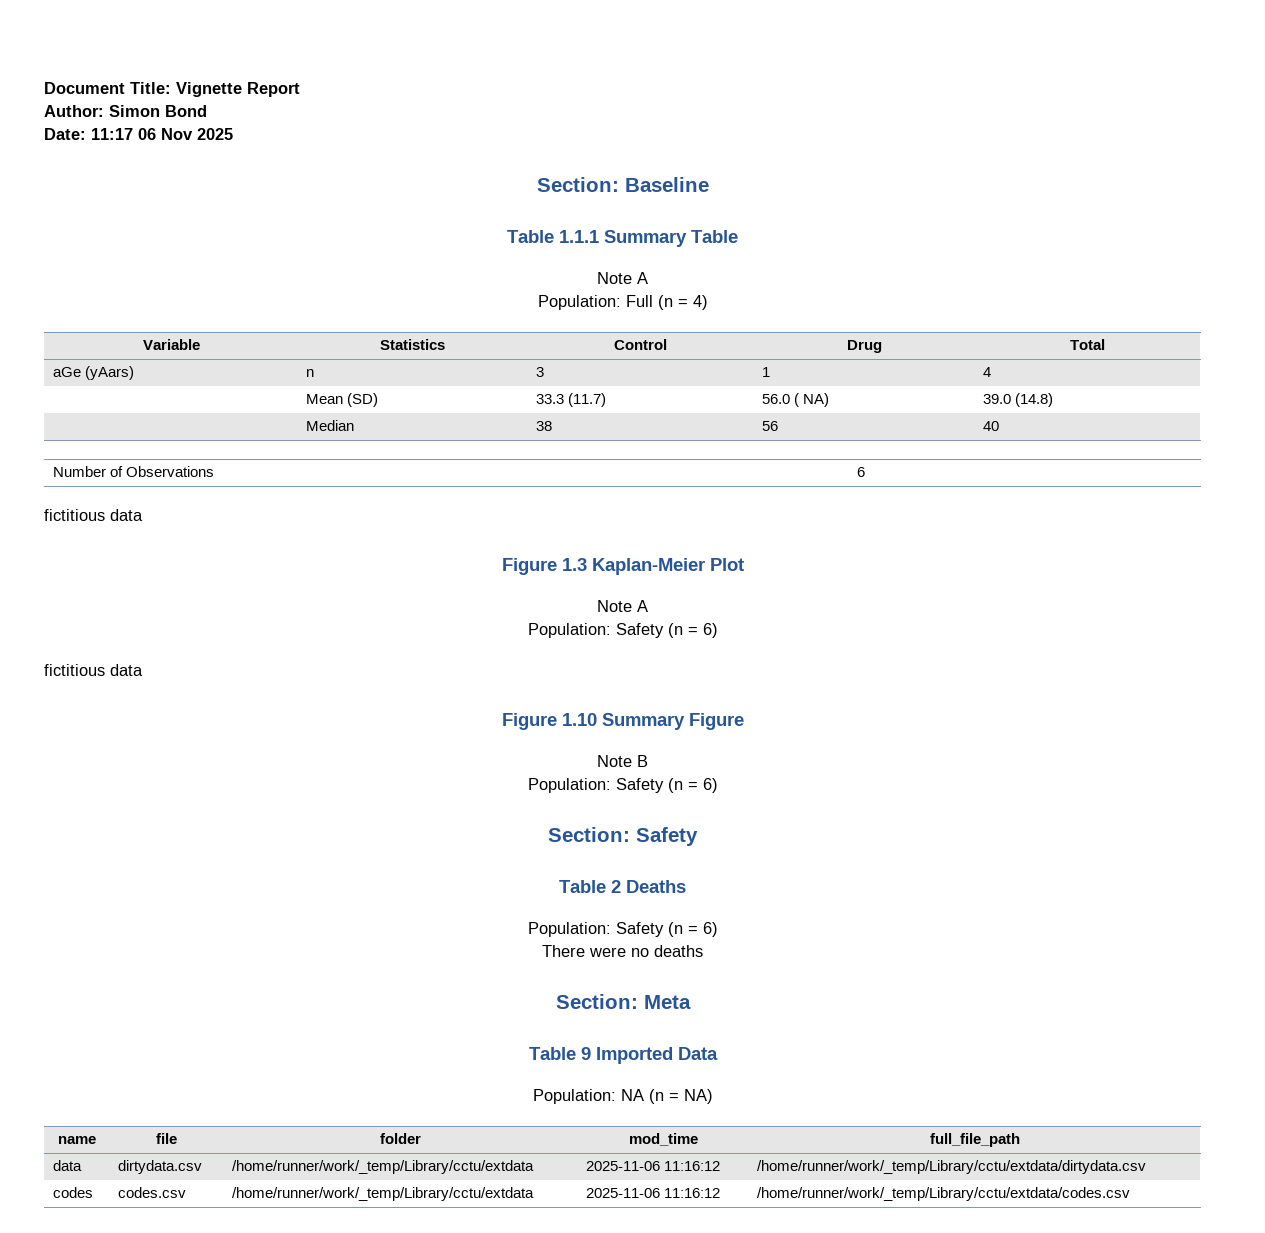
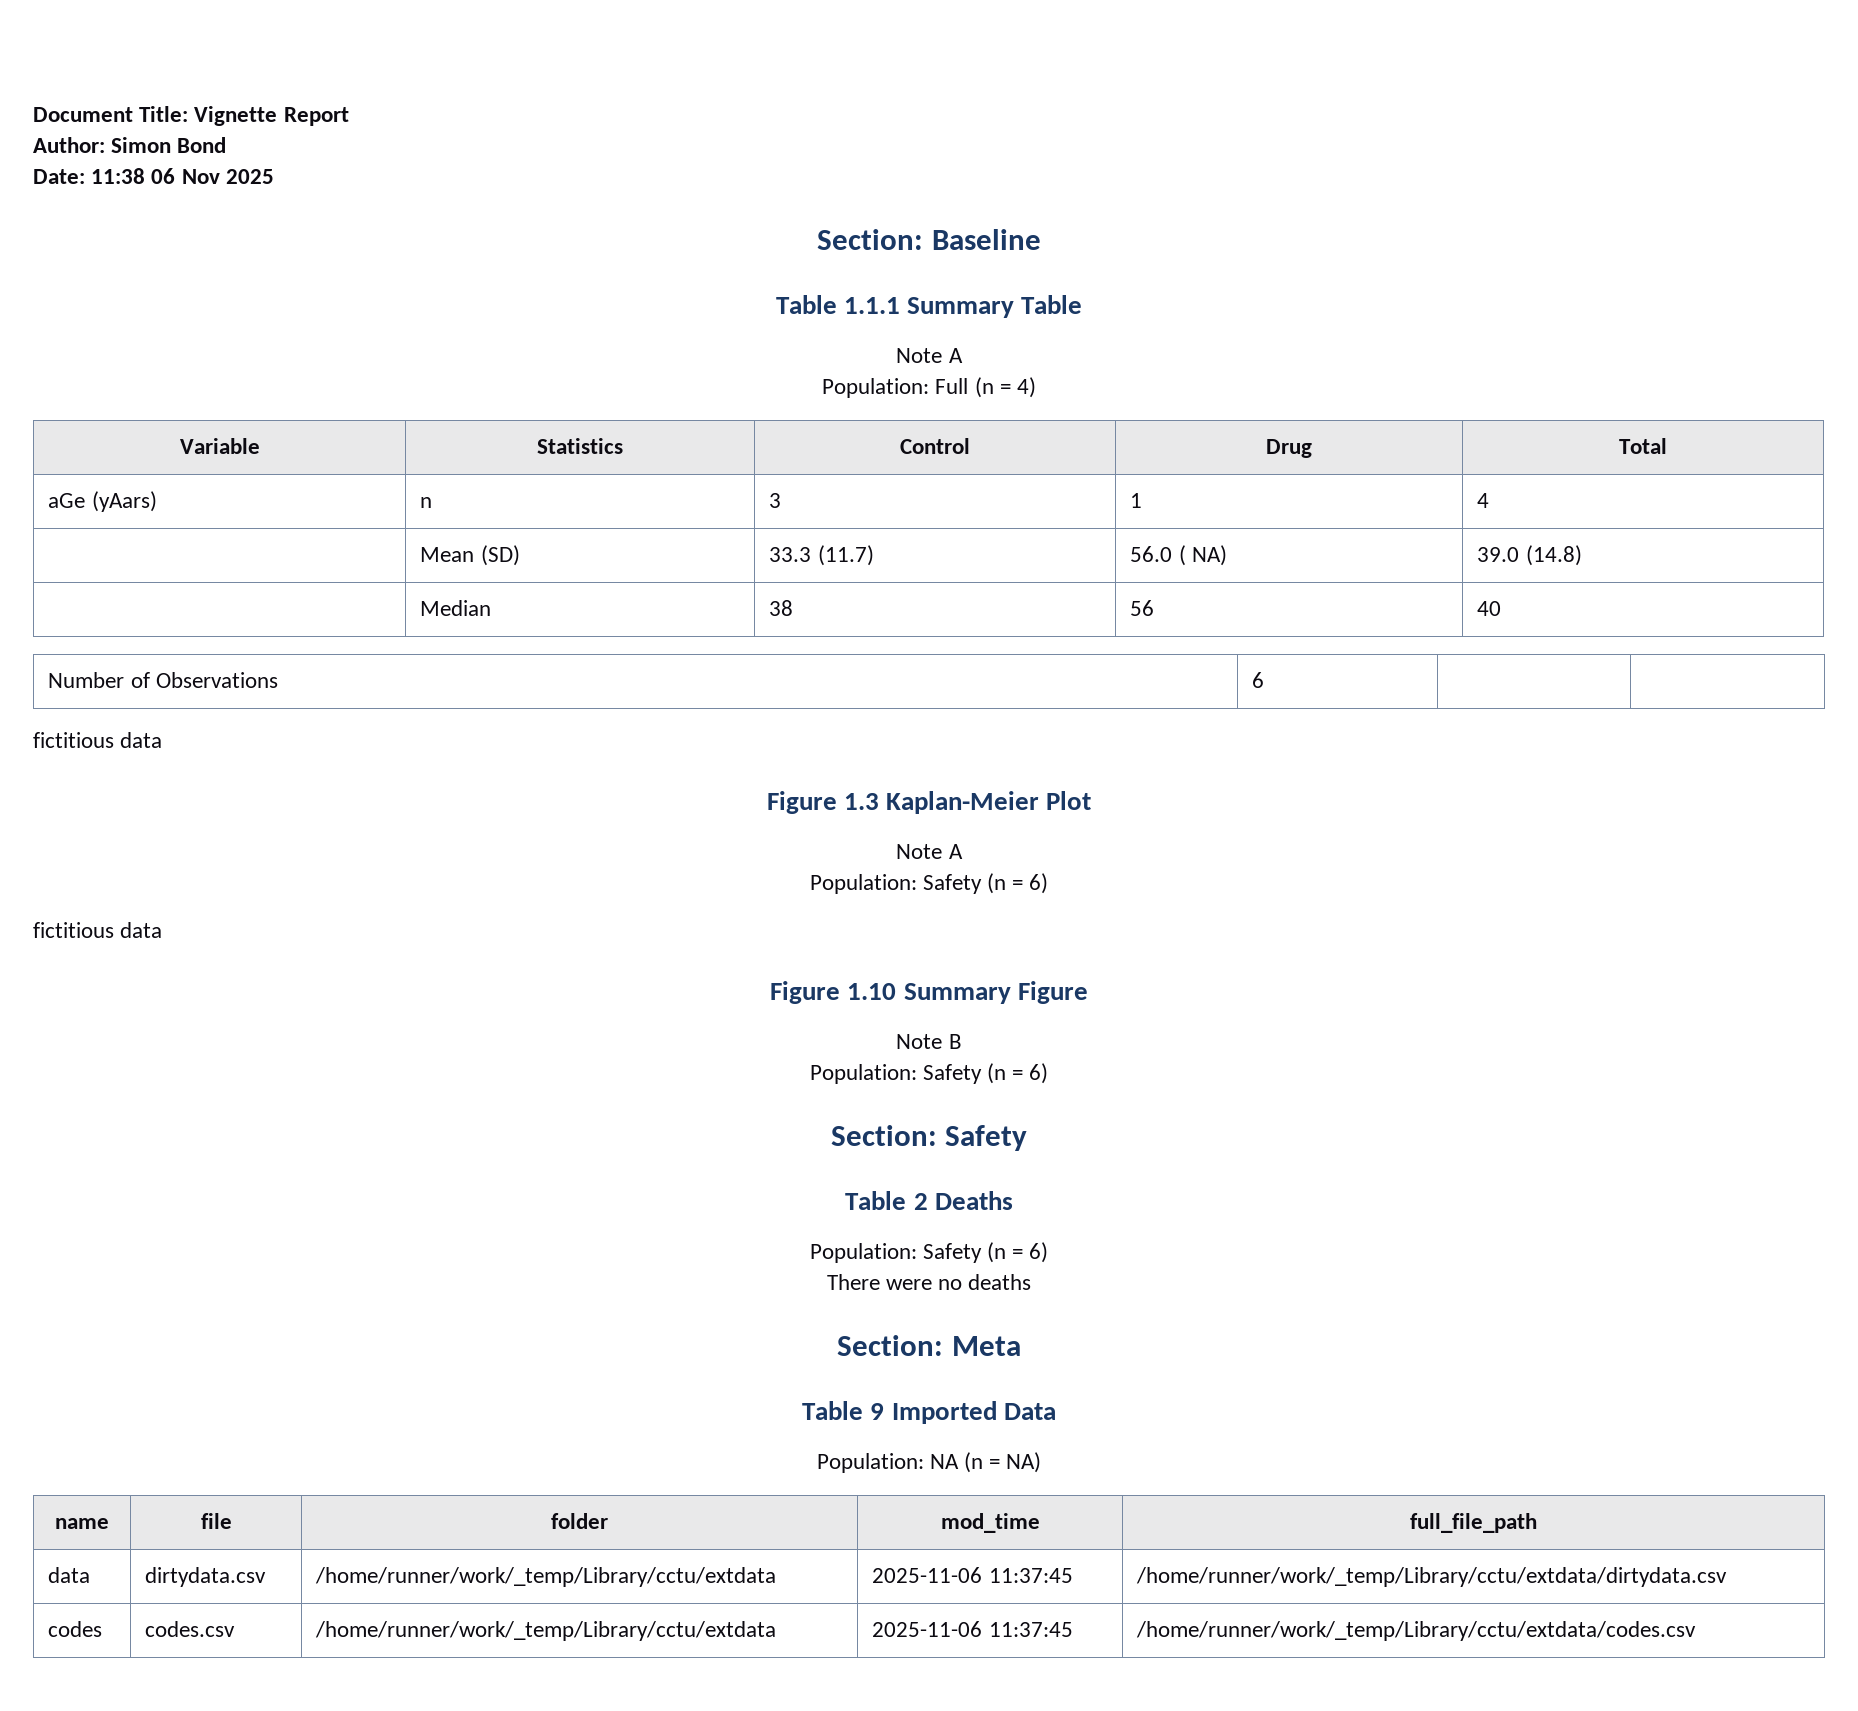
- Date: 11:17 06 Nov 2025
+ Date: 11:38 06 Nov 2025
- data | dirtydata.csv | /home/runner/work/_temp/Library/cctu/extdata | 2025-11-06 11:16:12 | /home/runner/work/_temp/Library/cctu/extdata/dirtydata.csv
+ data | dirtydata.csv | /home/runner/work/_temp/Library/cctu/extdata | 2025-11-06 11:37:45 | /home/runner/work/_temp/Library/cctu/extdata/dirtydata.csv
- codes | codes.csv | /home/runner/work/_temp/Library/cctu/extdata | 2025-11-06 11:16:12 | /home/runner/work/_temp/Library/cctu/extdata/codes.csv
+ codes | codes.csv | /home/runner/work/_temp/Library/cctu/extdata | 2025-11-06 11:37:45 | /home/runner/work/_temp/Library/cctu/extdata/codes.csv

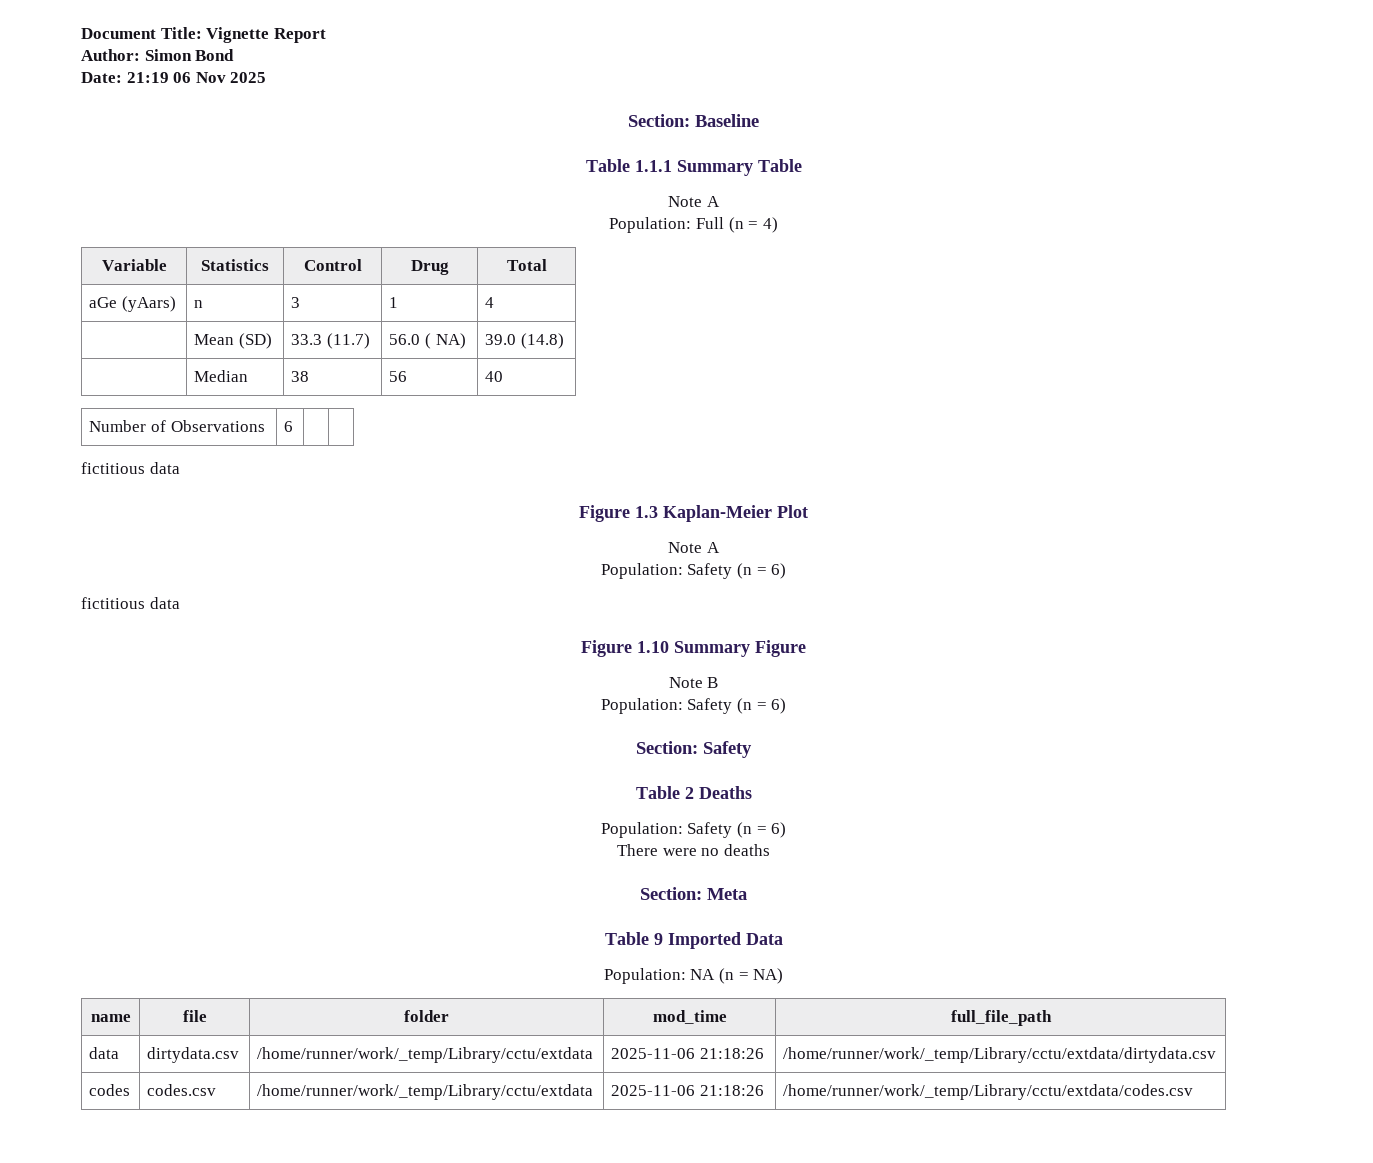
- Date: 11:38 06 Nov 2025
+ Date: 21:19 06 Nov 2025
- data | dirtydata.csv | /home/runner/work/_temp/Library/cctu/extdata | 2025-11-06 11:37:45 | /home/runner/work/_temp/Library/cctu/extdata/dirtydata.csv
+ data | dirtydata.csv | /home/runner/work/_temp/Library/cctu/extdata | 2025-11-06 21:18:26 | /home/runner/work/_temp/Library/cctu/extdata/dirtydata.csv
- codes | codes.csv | /home/runner/work/_temp/Library/cctu/extdata | 2025-11-06 11:37:45 | /home/runner/work/_temp/Library/cctu/extdata/codes.csv
+ codes | codes.csv | /home/runner/work/_temp/Library/cctu/extdata | 2025-11-06 21:18:26 | /home/runner/work/_temp/Library/cctu/extdata/codes.csv

